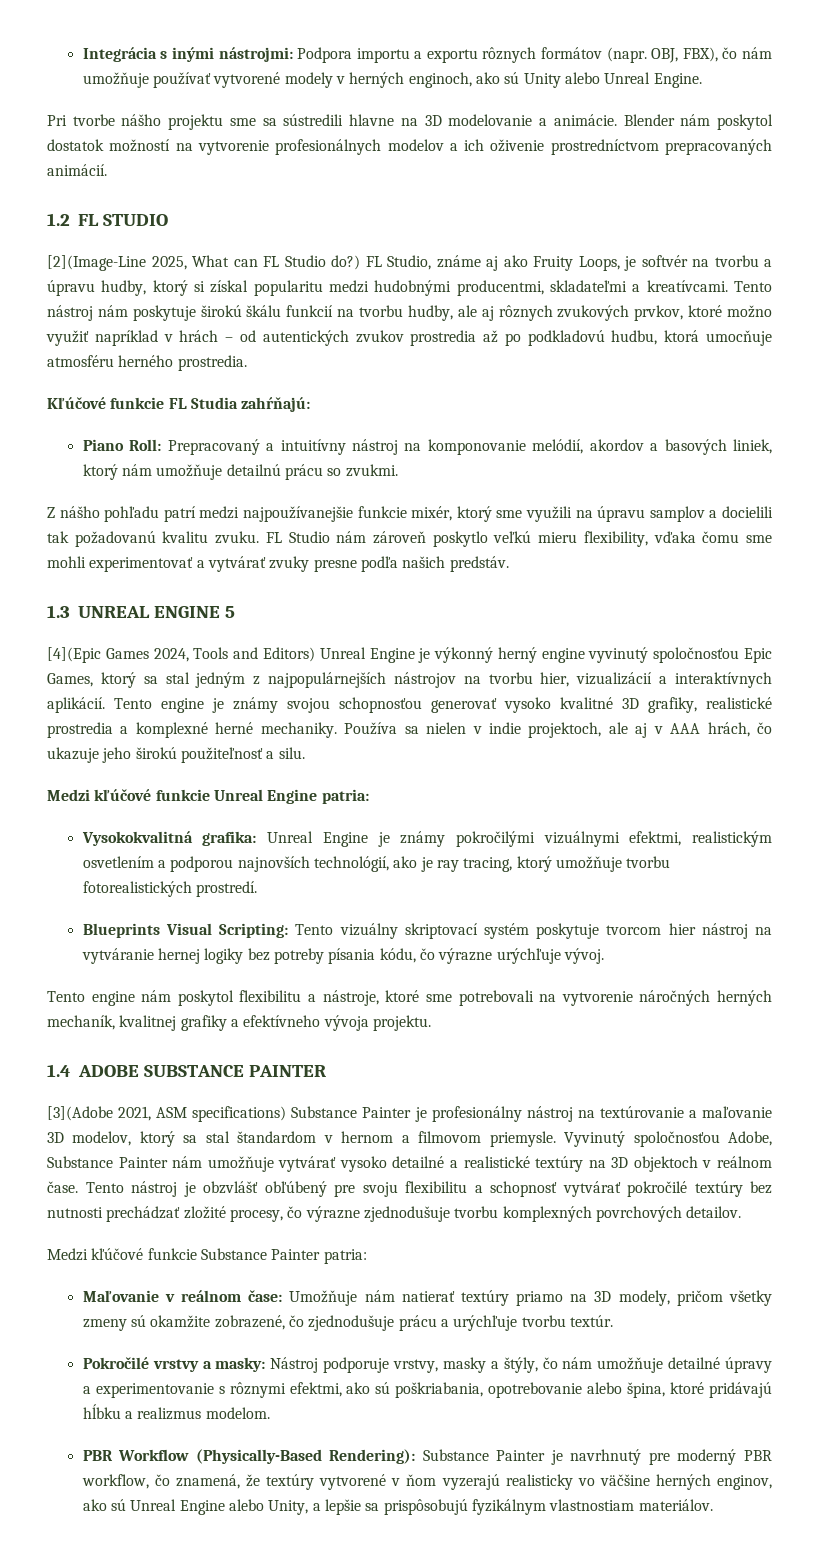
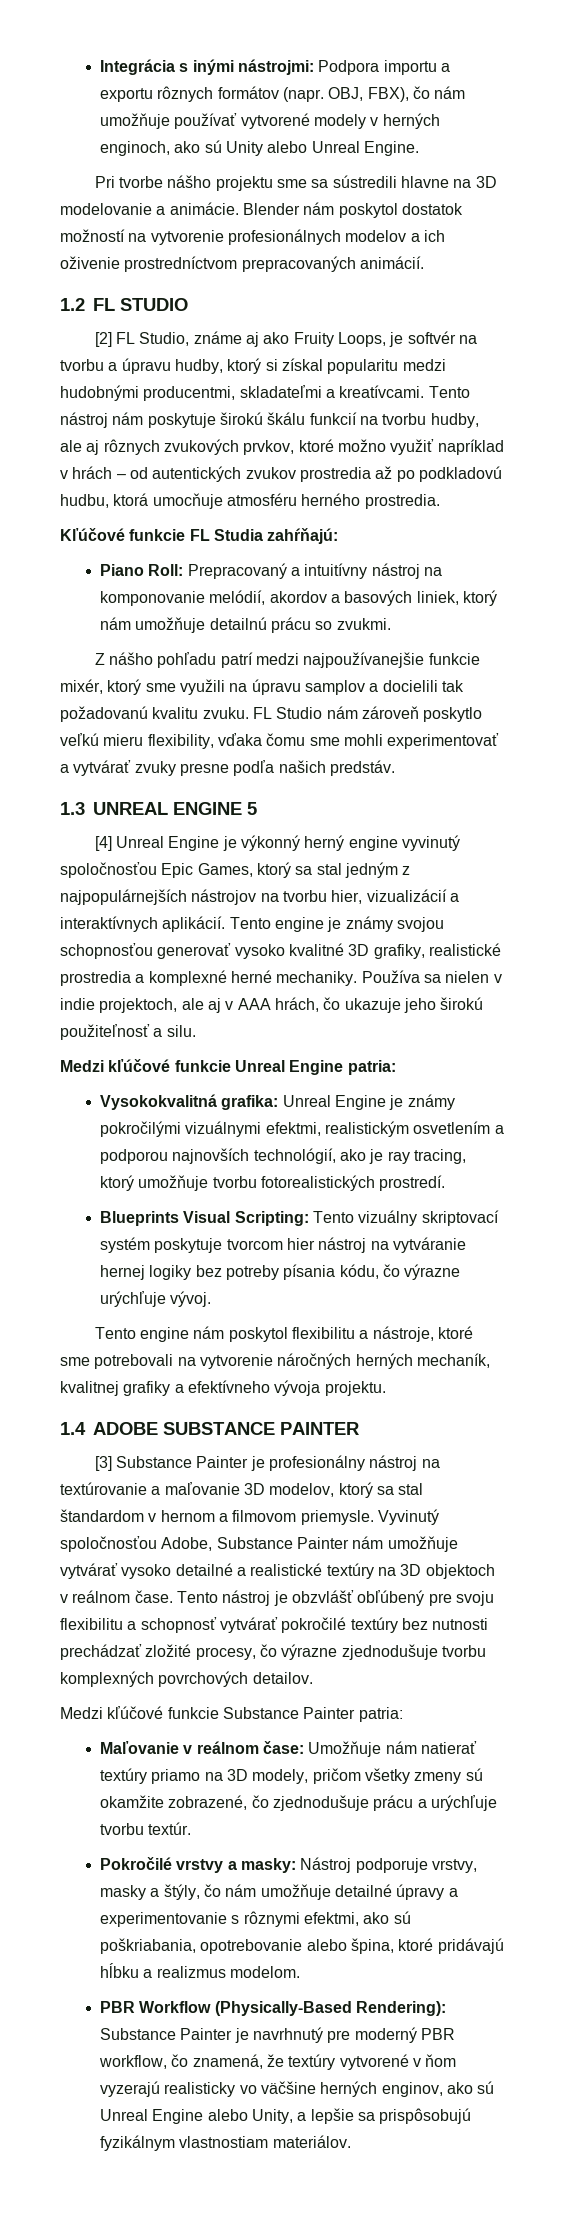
- [2](Image-Line 2025, What can FL Studio do?) FL Studio, známe aj ako Fruity Loops, je softvér na tvorbu a úpravu hudby, ktorý si získal popularitu medzi hudobnými producentmi, skladateľmi a kreatívcami.
+ [2] FL Studio, známe aj ako Fruity Loops, je softvér na tvorbu a úpravu hudby, ktorý si získal popularitu medzi hudobnými producentmi, skladateľmi a kreatívcami.
- [4](Epic Games 2024, Tools and Editors) Unreal Engine je výkonný herný engine vyvinutý spoločnosťou Epic Games, ktorý sa stal jedným z najpopulárnejších nástrojov na tvorbu hier, vizualizácií a interaktívnych aplikácií.
+ [4] Unreal Engine je výkonný herný engine vyvinutý spoločnosťou Epic Games, ktorý sa stal jedným z najpopulárnejších nástrojov na tvorbu hier, vizualizácií a interaktívnych aplikácií.
- [3](Adobe 2021, ASM specifications) Substance Painter je profesionálny nástroj na textúrovanie a maľovanie 3D modelov, ktorý sa stal štandardom v hernom a filmovom priemysle.
+ [3] Substance Painter je profesionálny nástroj na textúrovanie a maľovanie 3D modelov, ktorý sa stal štandardom v hernom a filmovom priemysle.

